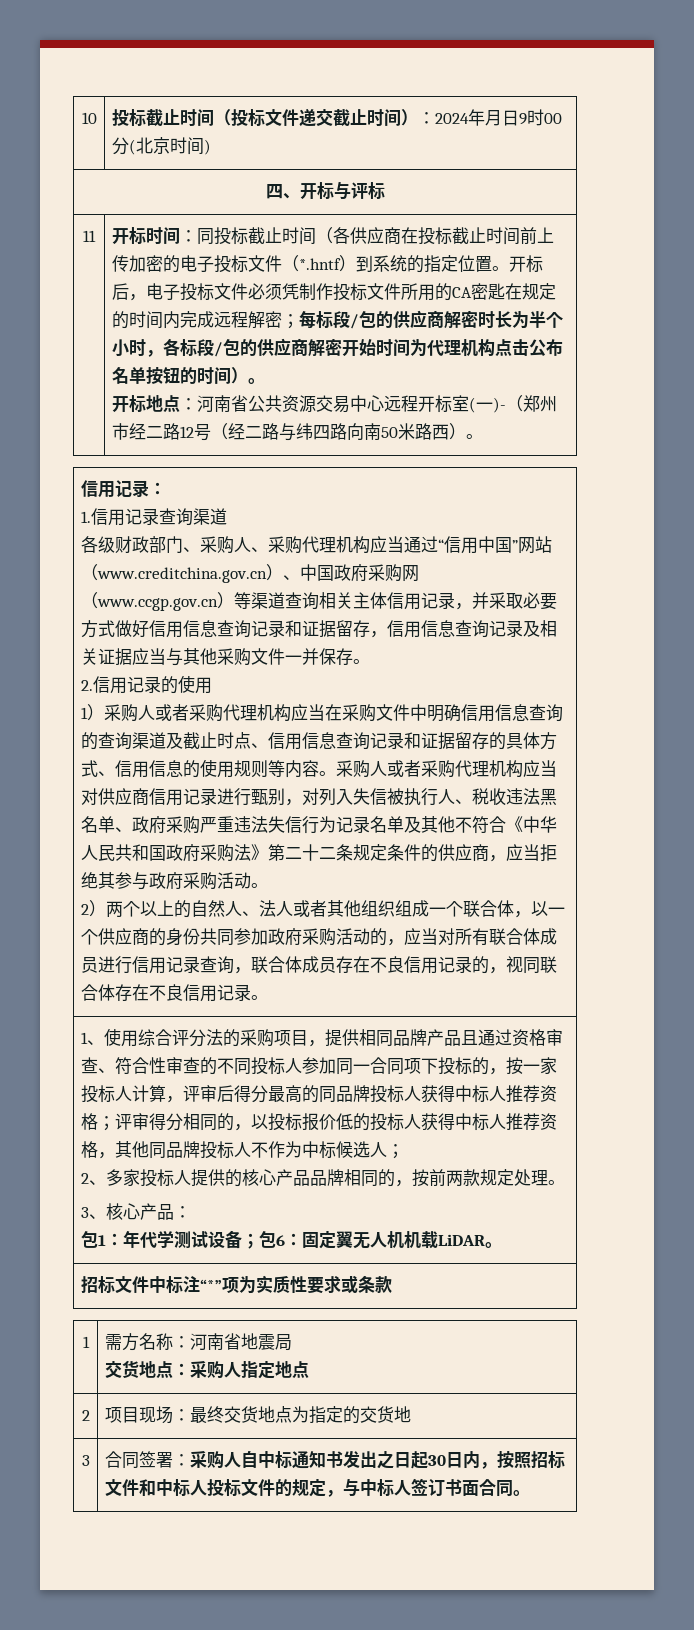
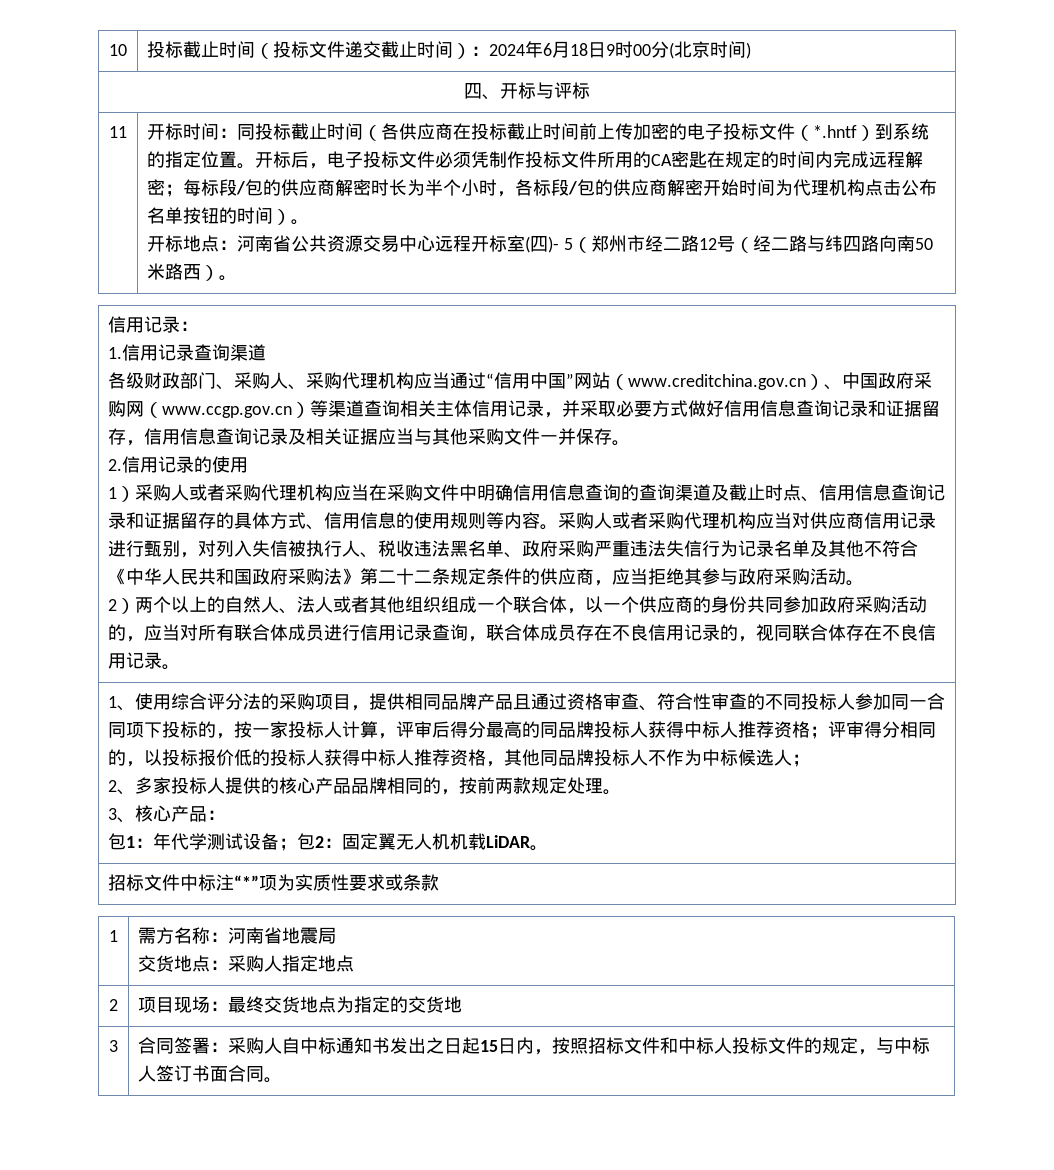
- 10 | 投标截止时间（投标文件递交截止时间）：2024年月日9时00分(北京时间)
+ 10 | 投标截止时间（投标文件递交截止时间）：2024年6月18日9时00分(北京时间)
- 开标地点：河南省公共资源交易中心远程开标室(一)-（郑州市经二路12号（经二路与纬四路向南50米路西）。
+ 开标地点：河南省公共资源交易中心远程开标室(四)- 5（郑州市经二路12号（经二路与纬四路向南50米路西）。
- 包1：年代学测试设备；包6：固定翼无人机机载LiDAR。
+ 包1：年代学测试设备；包2：固定翼无人机机载LiDAR。
- 3 | 合同签署：采购人自中标通知书发出之日起30日内，按照招标文件和中标人投标文件的规定，与中标人签订书面合同。
+ 3 | 合同签署：采购人自中标通知书发出之日起15日内，按照招标文件和中标人投标文件的规定，与中标人签订书面合同。

